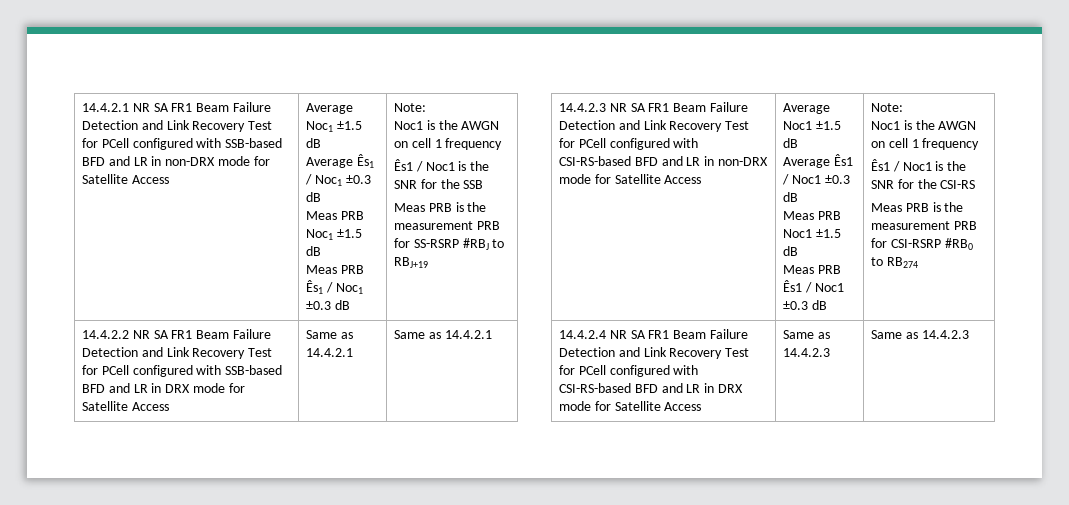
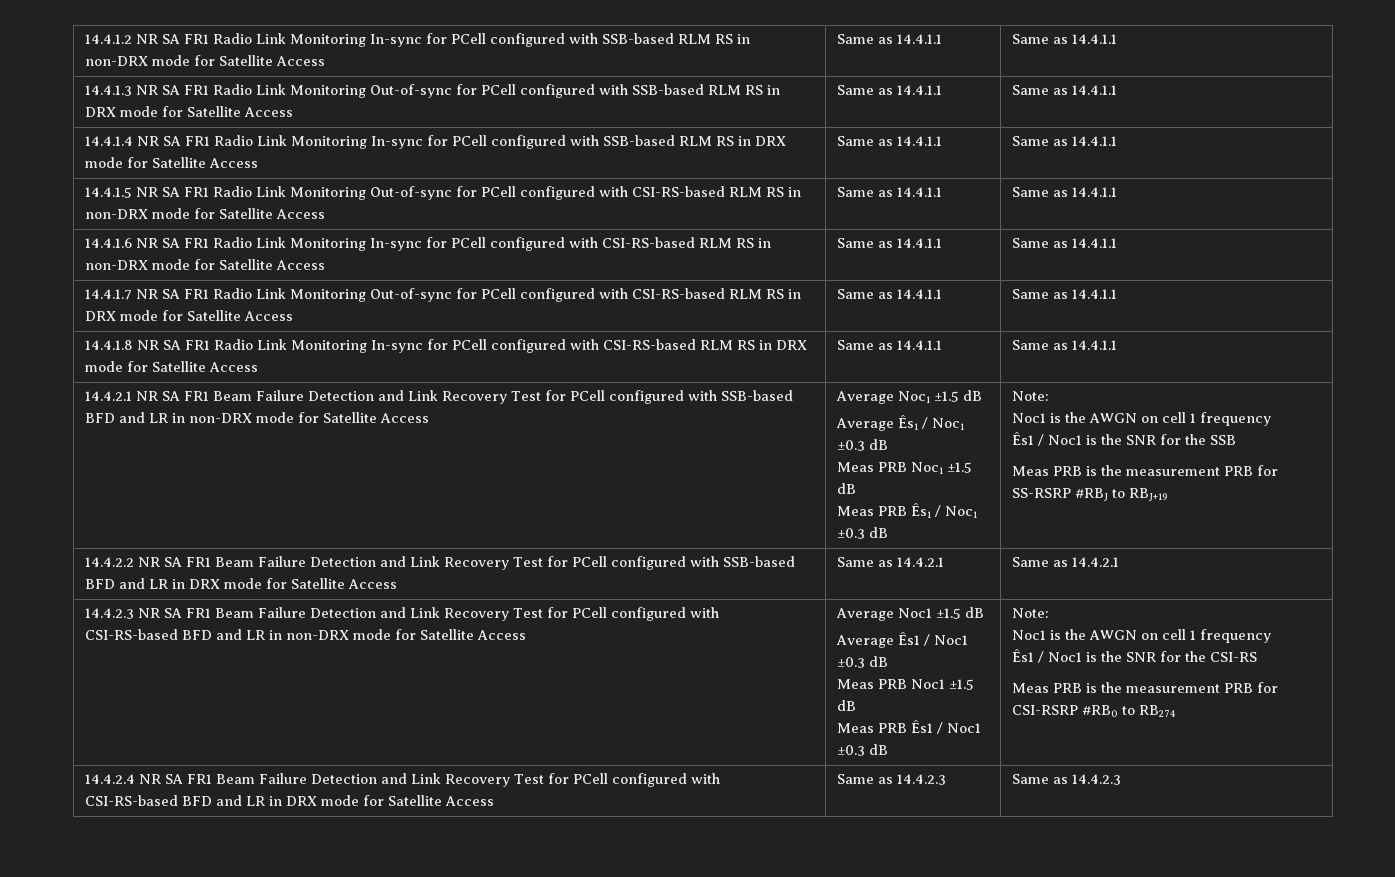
+ 14.4.1.2 NR SA FR1 Radio Link Monitoring In-sync for PCell configured with SSB-based RLM RS in non-DRX mode for Satellite Access | Same as 14.4.1.1 | Same as 14.4.1.1
+ 14.4.1.3 NR SA FR1 Radio Link Monitoring Out-of-sync for PCell configured with SSB-based RLM RS in DRX mode for Satellite Access | Same as 14.4.1.1 | Same as 14.4.1.1
+ 14.4.1.4 NR SA FR1 Radio Link Monitoring In-sync for PCell configured with SSB-based RLM RS in DRX mode for Satellite Access | Same as 14.4.1.1 | Same as 14.4.1.1
+ 14.4.1.5 NR SA FR1 Radio Link Monitoring Out-of-sync for PCell configured with CSI-RS-based RLM RS in non-DRX mode for Satellite Access | Same as 14.4.1.1 | Same as 14.4.1.1
+ 14.4.1.6 NR SA FR1 Radio Link Monitoring In-sync for PCell configured with CSI-RS-based RLM RS in non-DRX mode for Satellite Access | Same as 14.4.1.1 | Same as 14.4.1.1
+ 14.4.1.7 NR SA FR1 Radio Link Monitoring Out-of-sync for PCell configured with CSI-RS-based RLM RS in DRX mode for Satellite Access | Same as 14.4.1.1 | Same as 14.4.1.1
+ 14.4.1.8 NR SA FR1 Radio Link Monitoring In-sync for PCell configured with CSI-RS-based RLM RS in DRX mode for Satellite Access | Same as 14.4.1.1 | Same as 14.4.1.1

